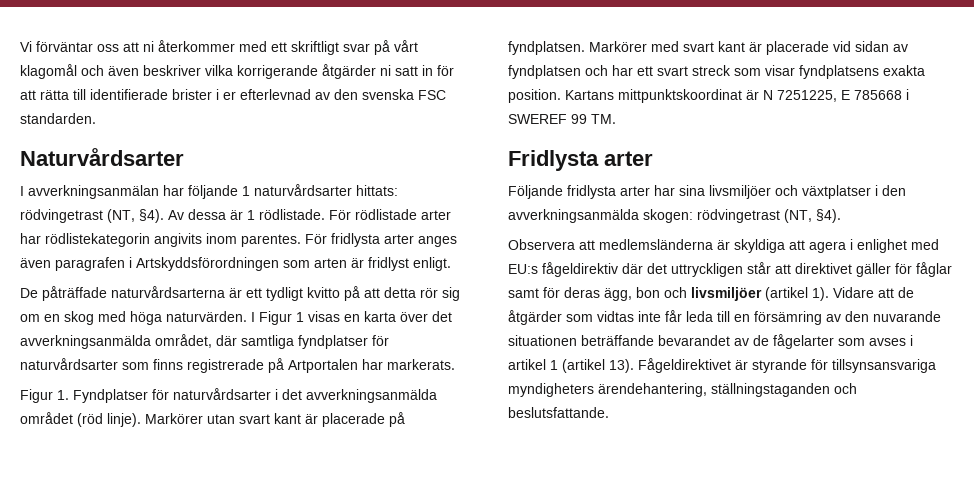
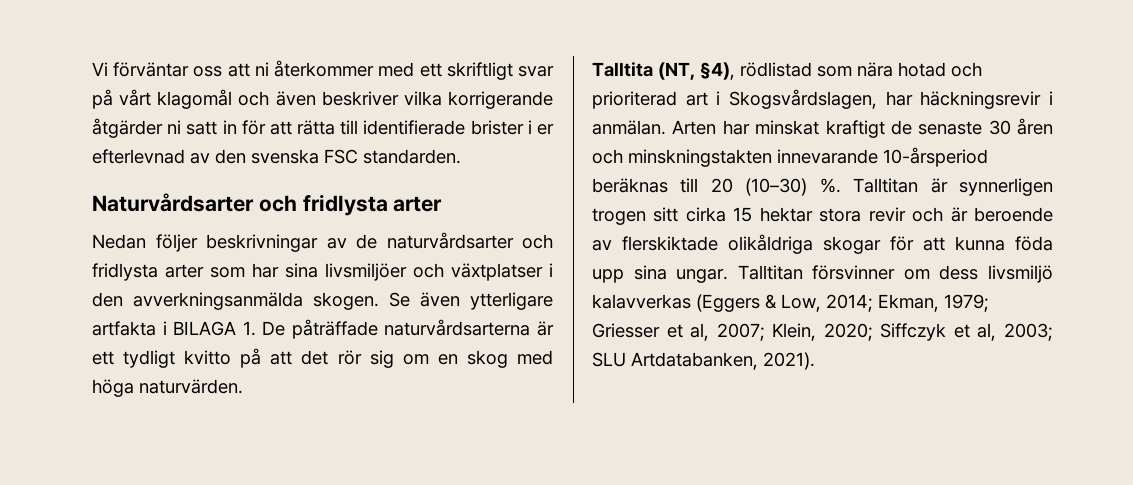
- Naturvårdsarter
- I avverkningsanmälan har följande 1 naturvårdsarter hittats: rödvingetrast (NT, §4). Av dessa är 1 rödlistade. För rödlistade arter har rödlistekategorin angivits inom parentes. För fridlysta arter anges även paragrafen i Artskyddsförordningen som arten är fridlyst enligt.
- De påträffade naturvårdsarterna är ett tydligt kvitto på att detta rör sig om en skog med höga naturvärden. I Figur 1 visas en karta över det avverkningsanmälda området, där samtliga fyndplatser för naturvårdsarter som finns registrerade på Artportalen har markerats.
- Figur 1. Fyndplatser för naturvårdsarter i det avverkningsanmälda området (röd linje). Markörer utan svart kant är placerade på fyndplatsen. Markörer med svart kant är placerade vid sidan av fyndplatsen och har ett svart streck som visar fyndplatsens exakta position. Kartans mittpunktskoordinat är N 7251225, E 785668 i SWEREF 99 TM.
- Fridlysta arter
- Följande fridlysta arter har sina livsmiljöer och växtplatser i den avverkningsanmälda skogen: rödvingetrast (NT, §4).
- Observera att medlemsländerna är skyldiga att agera i enlighet med EU:s fågeldirektiv där det uttryckligen står att direktivet gäller för fåglar samt för deras ägg, bon och livsmiljöer (artikel 1). Vidare att de åtgärder som vidtas inte får leda till en försämring av den nuvarande situationen beträffande bevarandet av de fågelarter som avses i artikel 1 (artikel 13). Fågeldirektivet är styrande för tillsynsansvariga myndigheters ärendehantering, ställningstaganden och beslutsfattande.
+ Naturvårdsarter och fridlysta arter
+ Nedan följer beskrivningar av de naturvårdsarter och fridlysta arter som har sina livsmiljöer och växtplatser i den avverkningsanmälda skogen. Se även ytterligare artfakta i BILAGA 1. De påträffade naturvårdsarterna är ett tydligt kvitto på att det rör sig om en skog med höga naturvärden.
+ Talltita (NT, §4), rödlistad som nära hotad och prioriterad art i Skogsvårdslagen, har häckningsrevir i anmälan. Arten har minskat kraftigt de senaste 30 åren och minskningstakten innevarande 10-årsperiod beräknas till 20 (10–30) %. Talltitan är synnerligen trogen sitt cirka 15 hektar stora revir och är beroende av flerskiktade olikåldriga skogar för att kunna föda upp sina ungar. Talltitan försvinner om dess livsmiljö kalavverkas (Eggers & Low, 2014; Ekman, 1979; Griesser et al, 2007; Klein, 2020; Siffczyk et al, 2003; SLU Artdatabanken, 2021).

